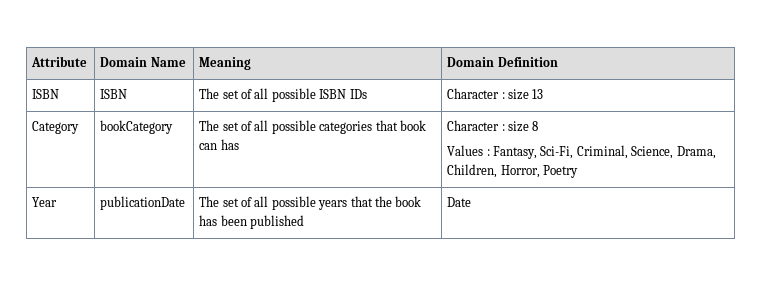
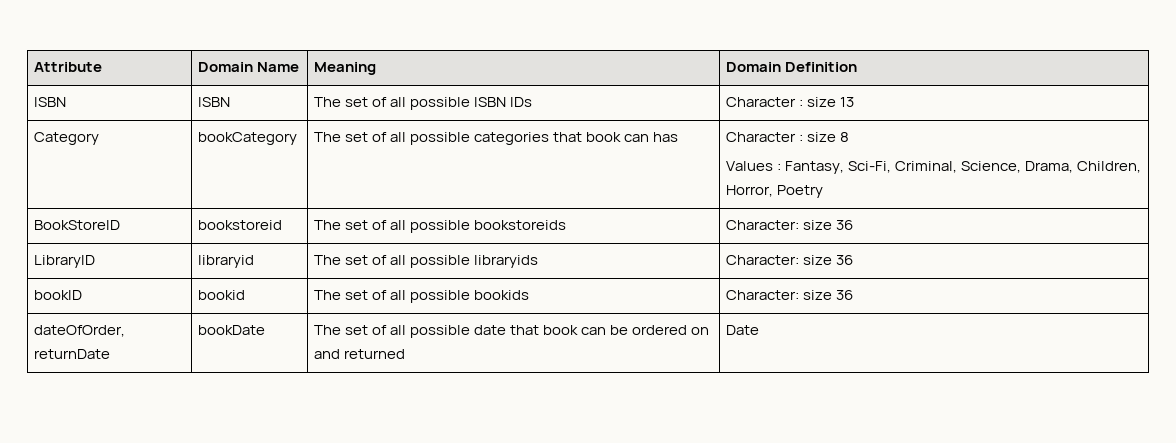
- Year | publicationDate | The set of all possible years that the book has been published | Date
+ BookStoreID | bookstoreid | The set of all possible bookstoreids | Character: size 36
+ LibraryID | libraryid | The set of all possible libraryids | Character: size 36
+ bookID | bookid | The set of all possible bookids | Character: size 36
+ dateOfOrder, returnDate | bookDate | The set of all possible date that book can be ordered on and returned | Date

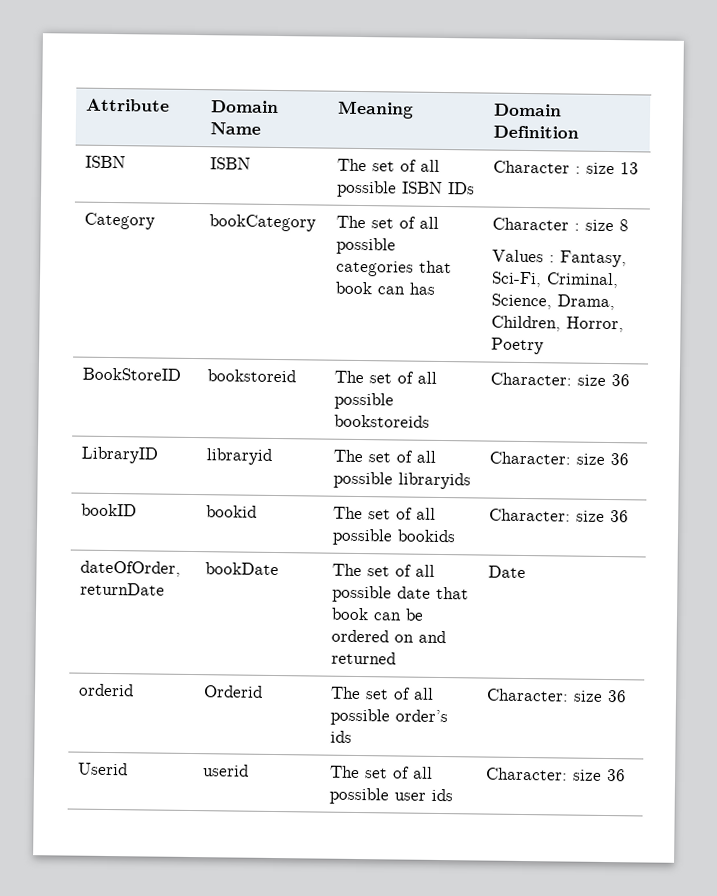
+ orderid | Orderid | The set of all possible order’s ids | Character: size 36
+ Userid | userid | The set of all possible user ids | Character: size 36

